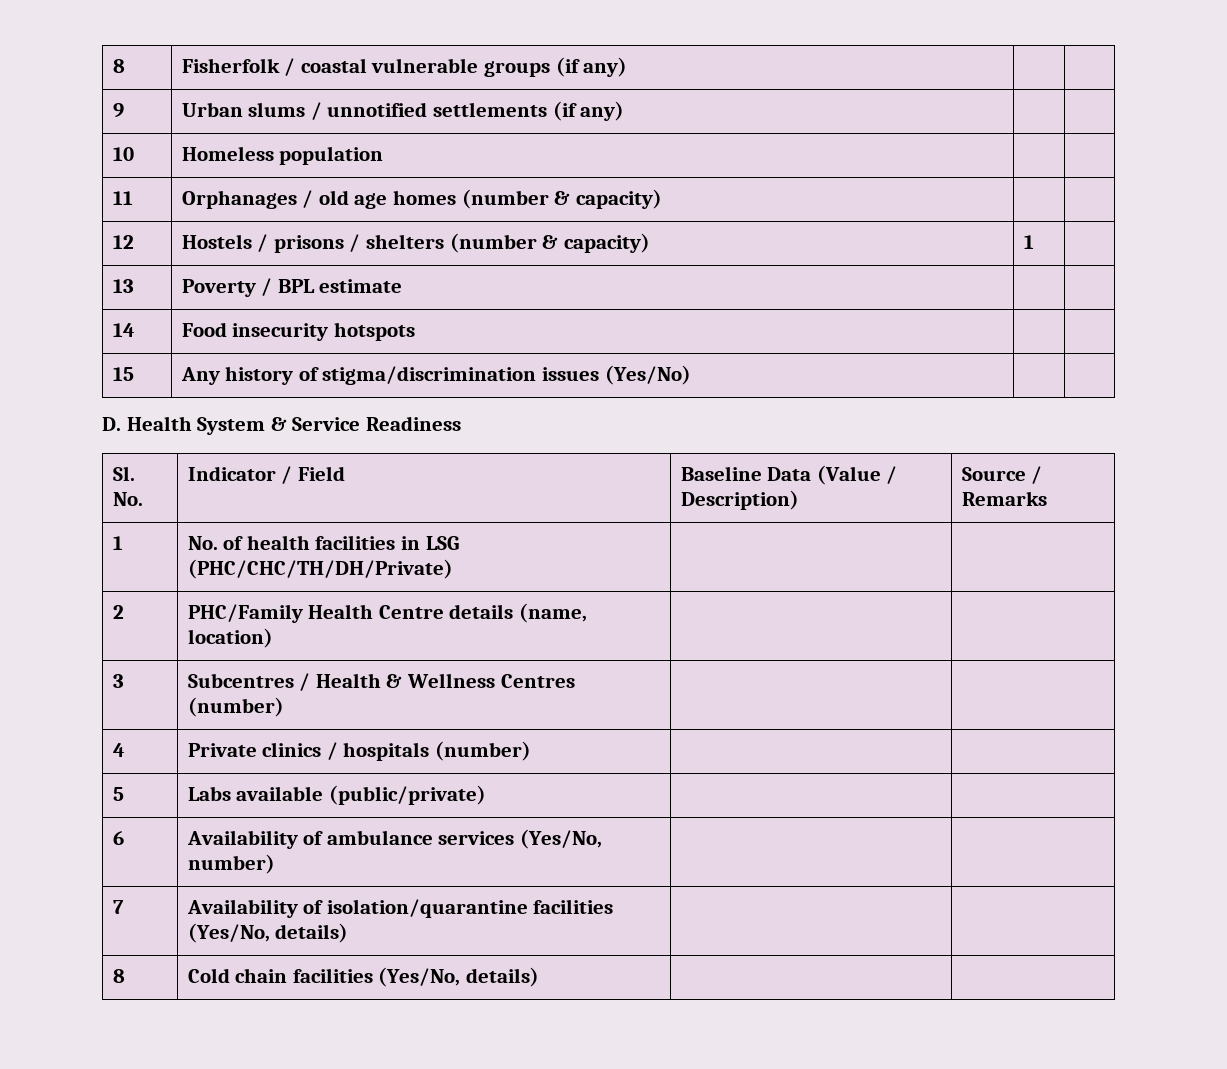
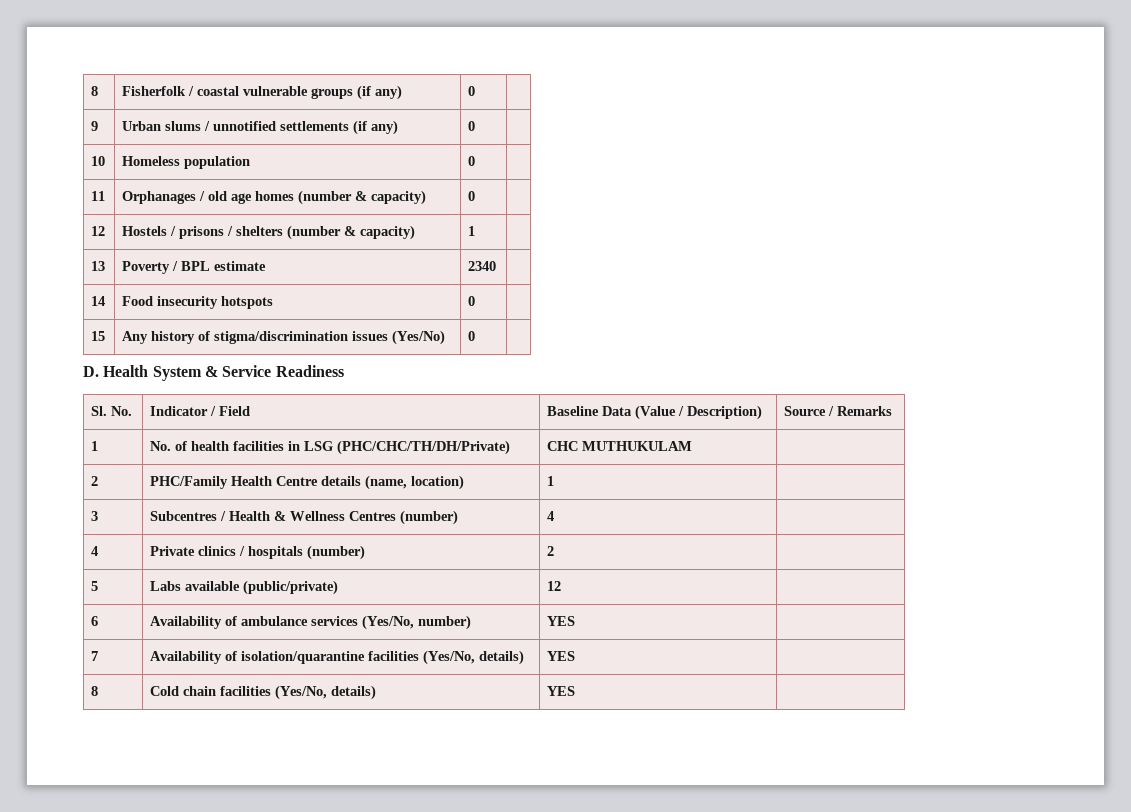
- 8 | Fisherfolk / coastal vulnerable groups (if any) | |
+ 8 | Fisherfolk / coastal vulnerable groups (if any) | 0 |
- 9 | Urban slums / unnotified settlements (if any) | |
+ 9 | Urban slums / unnotified settlements (if any) | 0 |
- 10 | Homeless population | |
+ 10 | Homeless population | 0 |
- 11 | Orphanages / old age homes (number & capacity) | |
+ 11 | Orphanages / old age homes (number & capacity) | 0 |
- 13 | Poverty / BPL estimate | |
+ 13 | Poverty / BPL estimate | 2340 |
- 14 | Food insecurity hotspots | |
+ 14 | Food insecurity hotspots | 0 |
- 15 | Any history of stigma/discrimination issues (Yes/No) | |
+ 15 | Any history of stigma/discrimination issues (Yes/No) | 0 |
- 1 | No. of health facilities in LSG (PHC/CHC/TH/DH/Private) | |
+ 1 | No. of health facilities in LSG (PHC/CHC/TH/DH/Private) | CHC MUTHUKULAM |
- 2 | PHC/Family Health Centre details (name, location) | |
+ 2 | PHC/Family Health Centre details (name, location) | 1 |
- 3 | Subcentres / Health & Wellness Centres (number) | |
+ 3 | Subcentres / Health & Wellness Centres (number) | 4 |
- 4 | Private clinics / hospitals (number) | |
+ 4 | Private clinics / hospitals (number) | 2 |
- 5 | Labs available (public/private) | |
+ 5 | Labs available (public/private) | 12 |
- 6 | Availability of ambulance services (Yes/No, number) | |
+ 6 | Availability of ambulance services (Yes/No, number) | YES |
- 7 | Availability of isolation/quarantine facilities (Yes/No, details) | |
+ 7 | Availability of isolation/quarantine facilities (Yes/No, details) | YES |
- 8 | Cold chain facilities (Yes/No, details) | |
+ 8 | Cold chain facilities (Yes/No, details) | YES |

